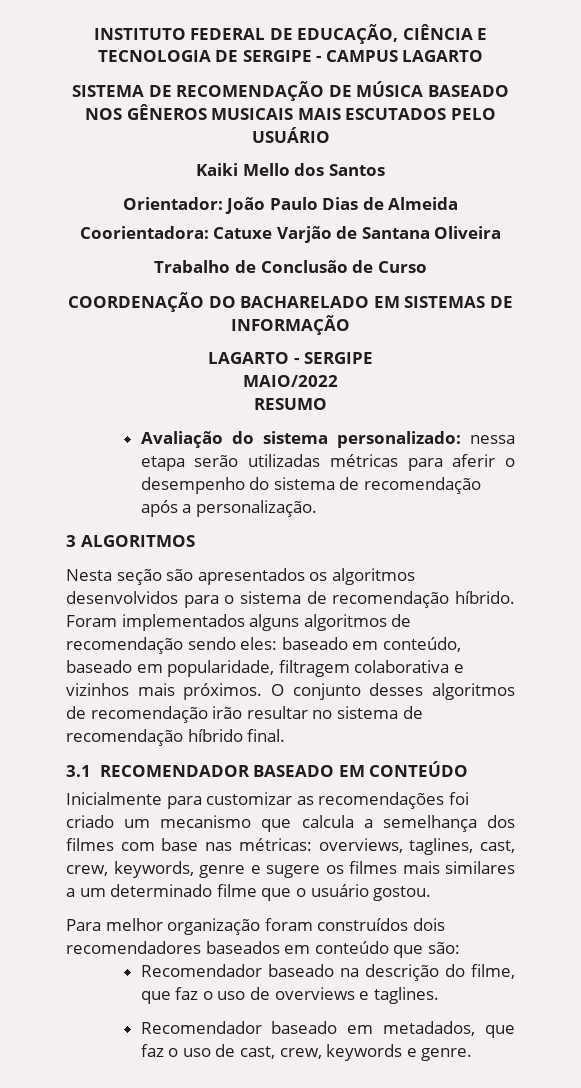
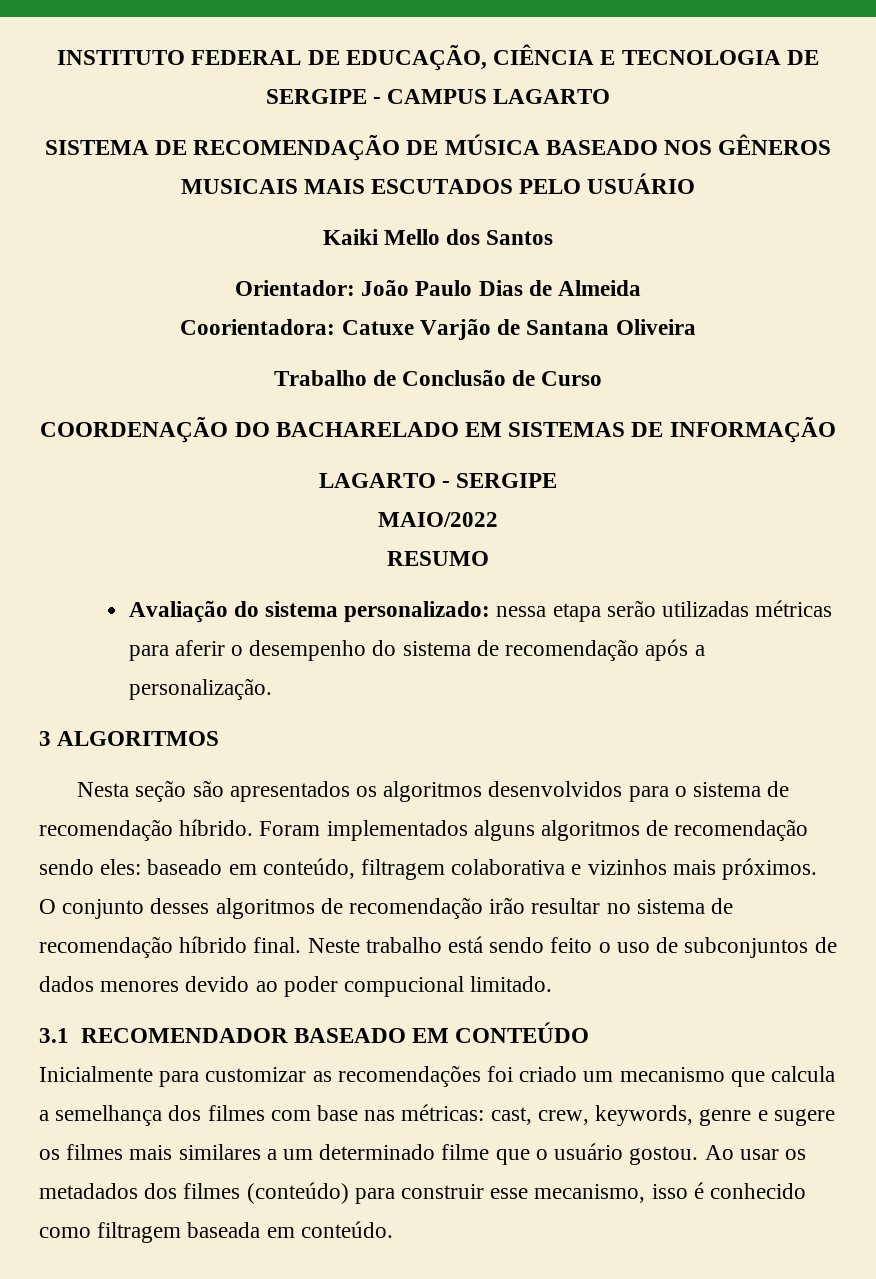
- Foram implementados alguns algoritmos de recomendação sendo eles: baseado em conteúdo, baseado em popularidade, filtragem colaborativa e vizinhos mais próximos.
+ Foram implementados alguns algoritmos de recomendação sendo eles: baseado em conteúdo, filtragem colaborativa e vizinhos mais próximos.
+ Neste trabalho está sendo feito o uso de subconjuntos de dados menores devido ao poder compucional limitado.
- Inicialmente para customizar as recomendações foi criado um mecanismo que calcula a semelhança dos filmes com base nas métricas: overviews, taglines, cast, crew, keywords, genre e sugere os filmes mais similares a um determinado filme que o usuário gostou.
- Para melhor organização foram construídos dois recomendadores baseados em conteúdo que são:
- Recomendador baseado na descrição do filme, que faz o uso de overviews e taglines.
- Recomendador baseado em metadados, que faz o uso de cast, crew, keywords e genre.
+ Inicialmente para customizar as recomendações foi criado um mecanismo que calcula a semelhança dos filmes com base nas métricas: cast, crew, keywords, genre e sugere os filmes mais similares a um determinado filme que o usuário gostou. Ao usar os metadados dos filmes (conteúdo) para construir esse mecanismo, isso é conhecido como filtragem baseada em conteúdo.

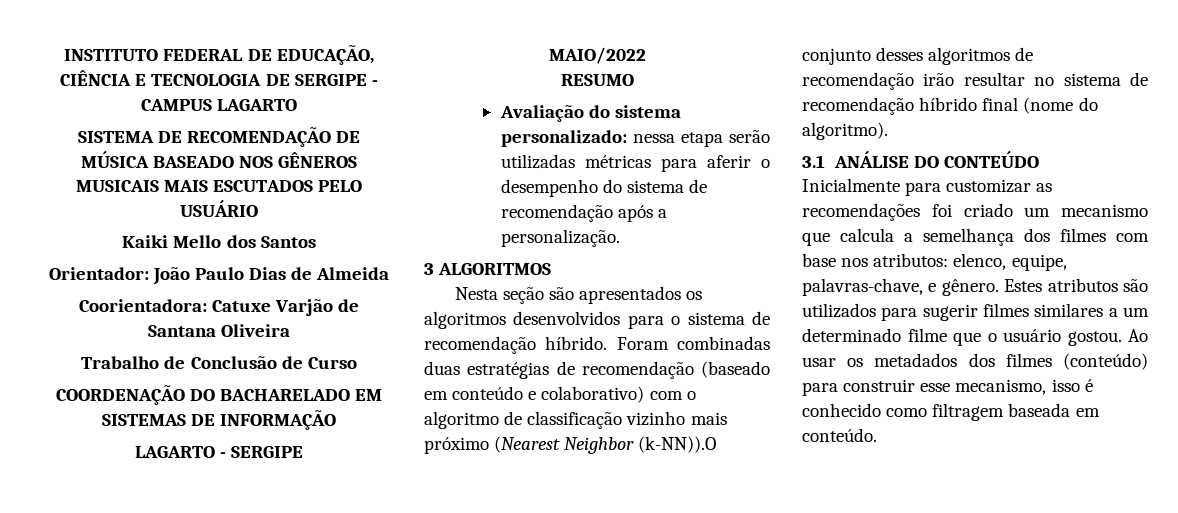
- Foram implementados alguns algoritmos de recomendação sendo eles: baseado em conteúdo, filtragem colaborativa e vizinhos mais próximos. O conjunto desses algoritmos de recomendação irão resultar no sistema de recomendação híbrido final. Neste trabalho está sendo feito o uso de subconjuntos de dados menores devido ao poder compucional limitado.
- 3.1 RECOMENDADOR BASEADO EM CONTEÚDO
+ Foram combinadas duas estratégias de recomendação (baseado em conteúdo e colaborativo) com o algoritmo de classificação vizinho mais próximo (Nearest Neighbor (k-NN)).O conjunto desses algoritmos de recomendação irão resultar no sistema de recomendação híbrido final (nome do algoritmo).
+ 3.1 ANÁLISE DO CONTEÚDO
- Inicialmente para customizar as recomendações foi criado um mecanismo que calcula a semelhança dos filmes com base nas métricas: cast, crew, keywords, genre e sugere os filmes mais similares a um determinado filme que o usuário gostou.
+ Inicialmente para customizar as recomendações foi criado um mecanismo que calcula a semelhança dos filmes com base nos atributos: elenco, equipe, palavras-chave, e gênero. Estes atributos são utilizados para sugerir filmes similares a um determinado filme que o usuário gostou.

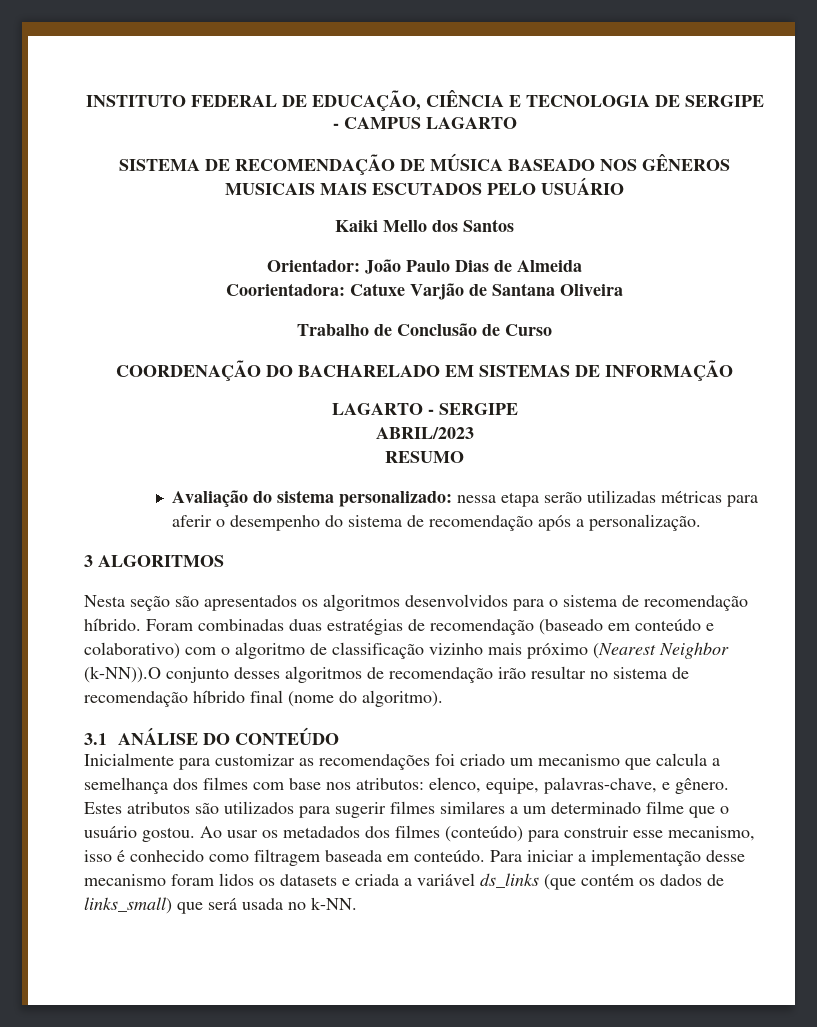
- MAIO/2022
+ ABRIL/2023
+ Para iniciar a implementação desse mecanismo foram lidos os datasets e criada a variável ds_links (que contém os dados de links_small) que será usada no k-NN.

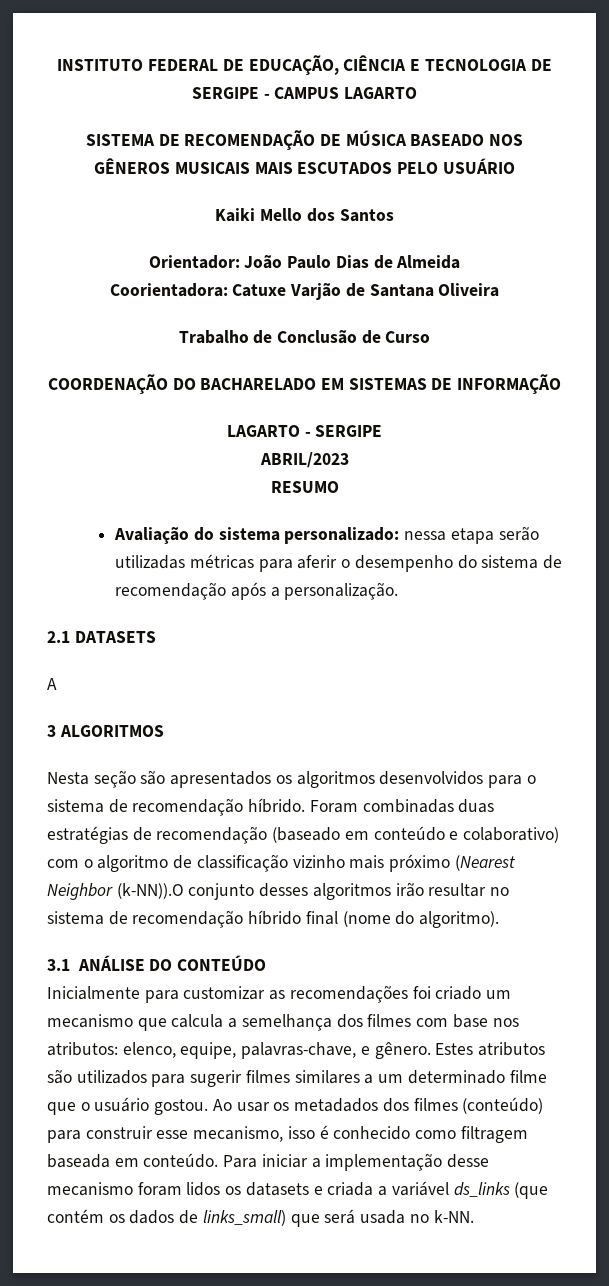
+ 2.1 DATASETS
+ A
- Foram combinadas duas estratégias de recomendação (baseado em conteúdo e colaborativo) com o algoritmo de classificação vizinho mais próximo (Nearest Neighbor (k-NN)).O conjunto desses algoritmos de recomendação irão resultar no sistema de recomendação híbrido final (nome do algoritmo).
+ Foram combinadas duas estratégias de recomendação (baseado em conteúdo e colaborativo) com o algoritmo de classificação vizinho mais próximo (Nearest Neighbor (k-NN)).O conjunto desses algoritmos irão resultar no sistema de recomendação híbrido final (nome do algoritmo).

